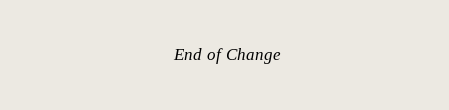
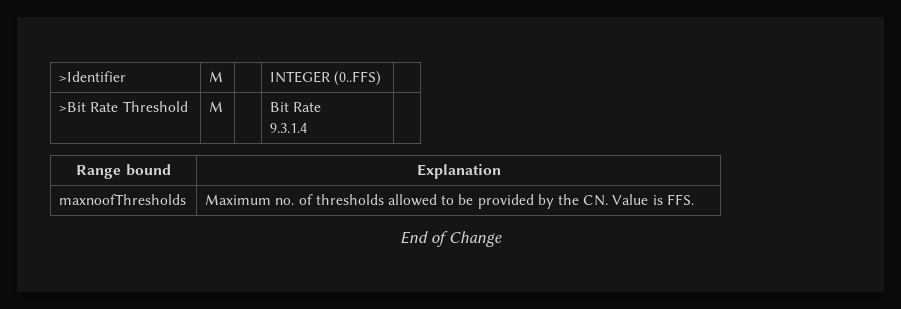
+ >Identifier | M | | INTEGER (0..FFS) |
+ >Bit Rate Threshold | M | | Bit Rate
+ 9.3.1.4 |
+ Range bound | Explanation
+ maxnoofThresholds | Maximum no. of thresholds allowed to be provided by the CN. Value is FFS.

